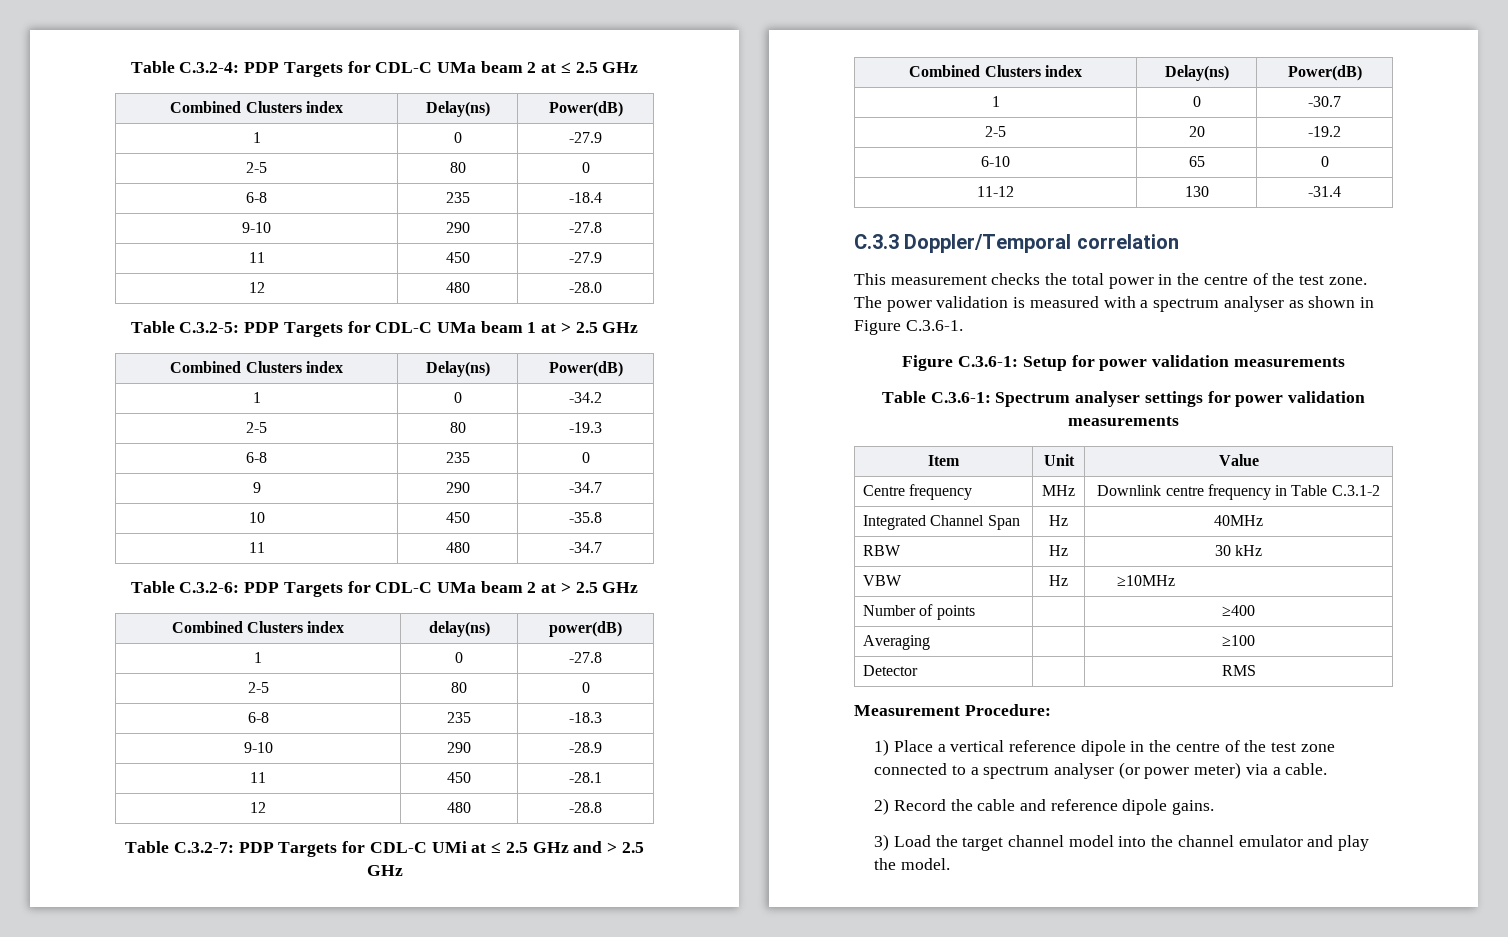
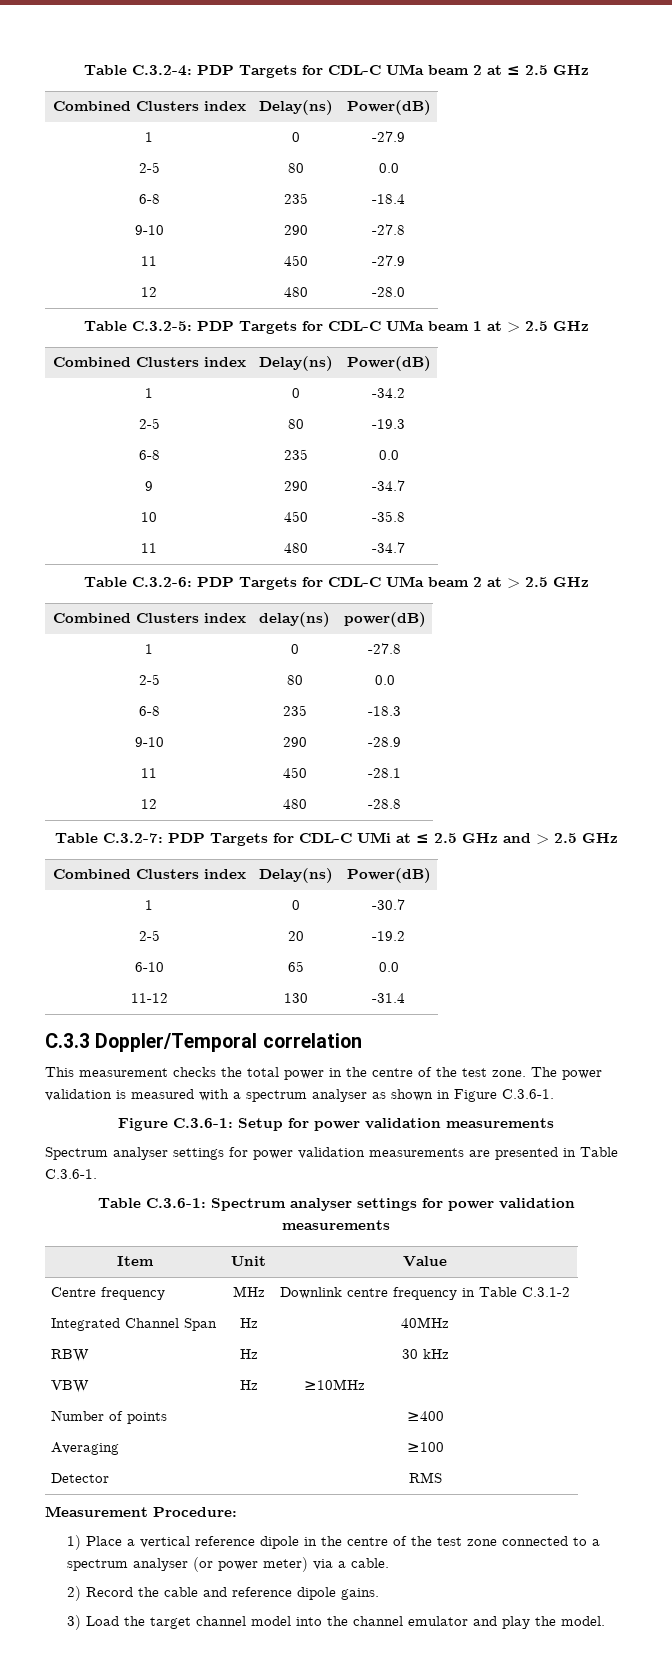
  1 | 0 | -27.9
- 2-5 | 80 | 0
+ 2-5 | 80 | 0.0
- 6-8 | 235 | 0
+ 6-8 | 235 | 0.0
  1 | 0 | -27.8
- 2-5 | 80 | 0
+ 2-5 | 80 | 0.0
- 6-10 | 65 | 0
+ 6-10 | 65 | 0.0
+ Spectrum analyser settings for power validation measurements are presented in Table C.3.6-1.

